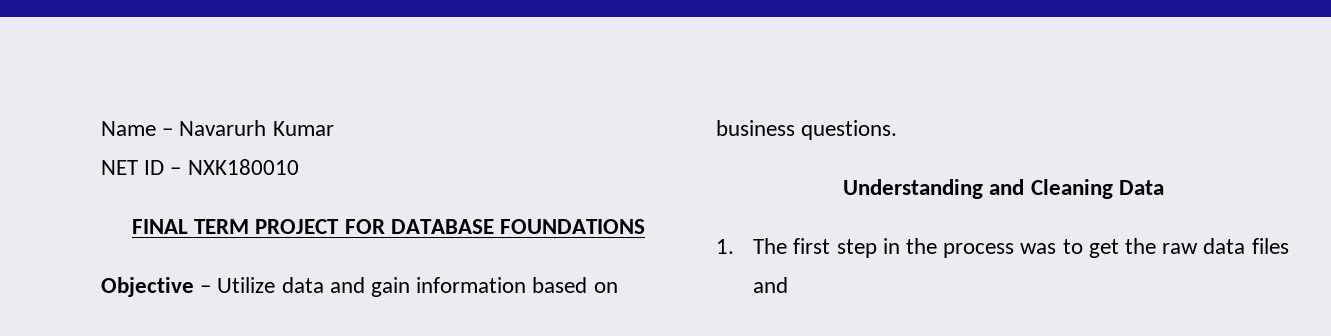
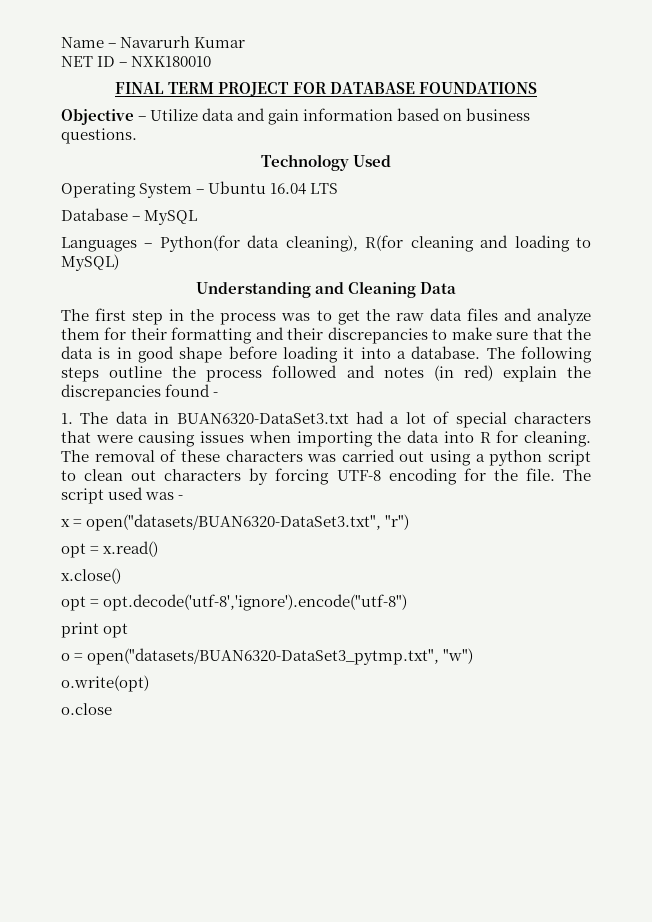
+ Technology Used
+ Operating System – Ubuntu 16.04 LTS
+ Database – MySQL
+ Languages – Python(for data cleaning), R(for cleaning and loading to MySQL)
- 1. The first step in the process was to get the raw data files and
+ The first step in the process was to get the raw data files and analyze them for their formatting and their discrepancies to make sure that the data is in good shape before loading it into a database. The following steps outline the process followed and notes (in red) explain the discrepancies found -
+ 1. The data in BUAN6320-DataSet3.txt had a lot of special characters that were causing issues when importing the data into R for cleaning. The removal of these characters was carried out using a python script to clean out characters by forcing UTF-8 encoding for the file. The script used was -
+ x = open("datasets/BUAN6320-DataSet3.txt", "r")
+ opt = x.read()
+ x.close()
+ opt = opt.decode('utf-8','ignore').encode("utf-8")
+ print opt
+ o = open("datasets/BUAN6320-DataSet3_pytmp.txt", "w")
+ o.write(opt)
+ o.close

